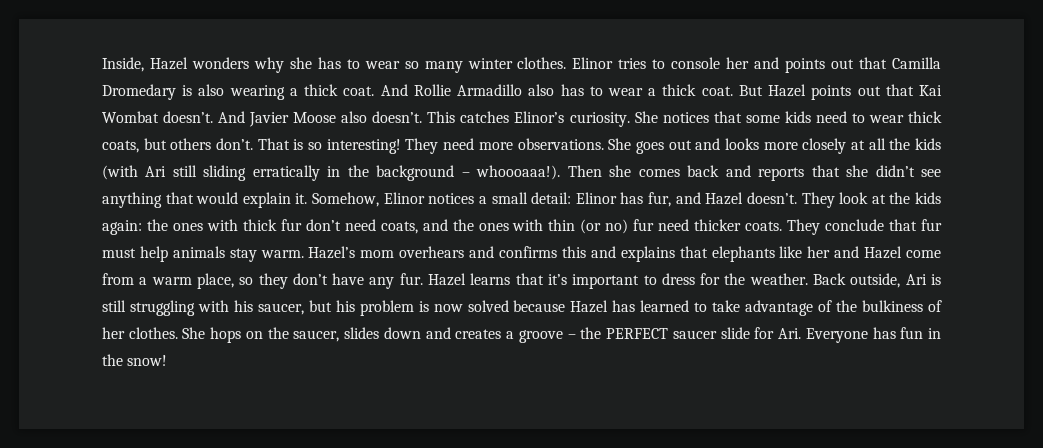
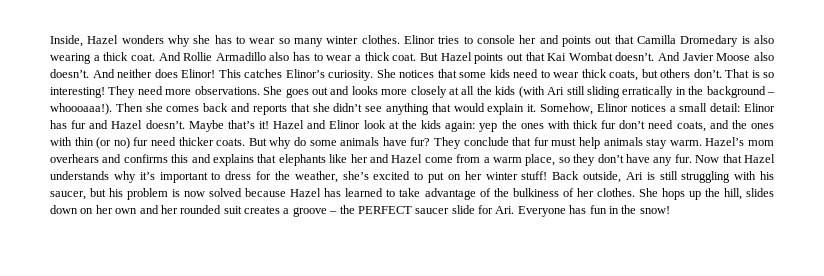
+ And neither does Elinor!
- Somehow, Elinor notices a small detail: Elinor has fur, and Hazel doesn’t.
+ Somehow, Elinor notices a small detail: Elinor has fur and Hazel doesn’t.
- They look at the kids again: the ones with thick fur don’t need coats, and the ones with thin (or no) fur need thicker coats.
+ Maybe that’s it! Hazel and Elinor look at the kids again: yep the ones with thick fur don’t need coats, and the ones with thin (or no) fur need thicker coats.
+ But why do some animals have fur?
- Hazel learns that it’s important to dress for the weather.
+ Now that Hazel understands why it’s important to dress for the weather, she’s excited to put on her winter stuff!
- She hops on the saucer, slides down and creates a groove – the PERFECT saucer slide for Ari. Everyone has fun in the snow!
+ She hops up the hill, slides down on her own and her rounded suit creates a groove – the PERFECT saucer slide for Ari. Everyone has fun in the snow!

